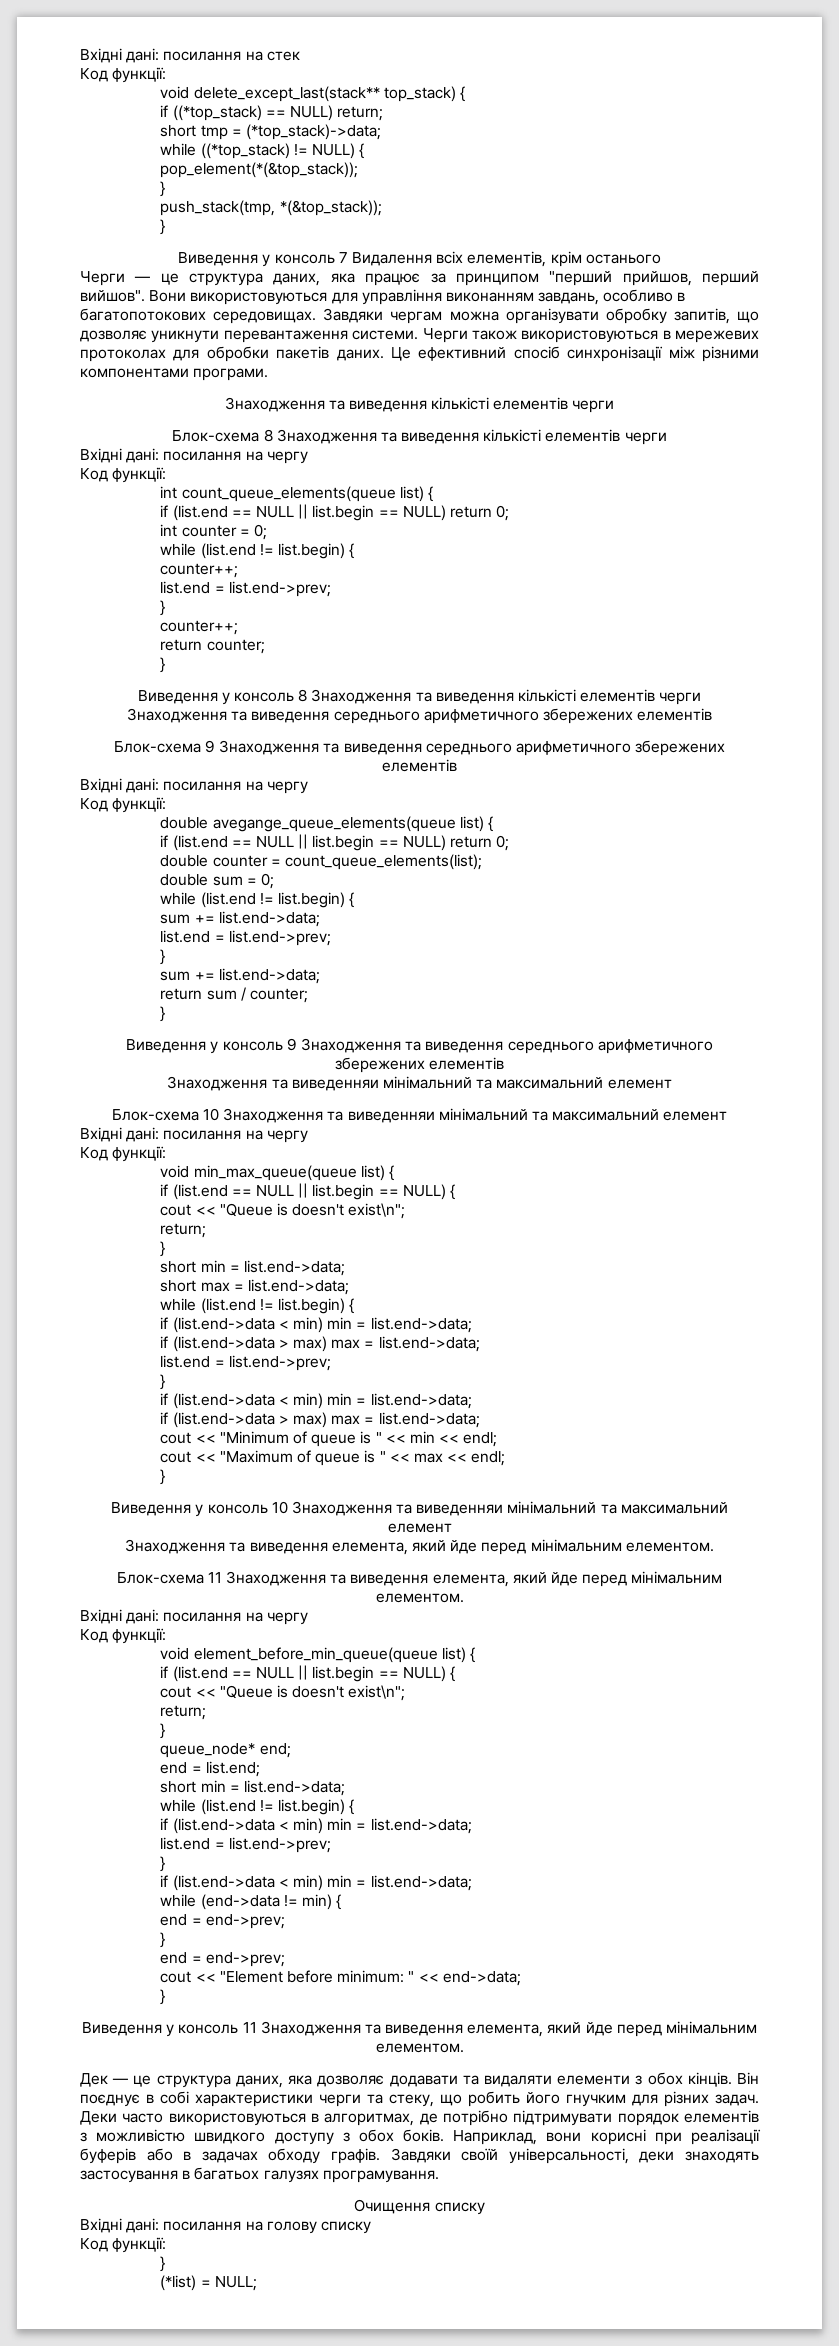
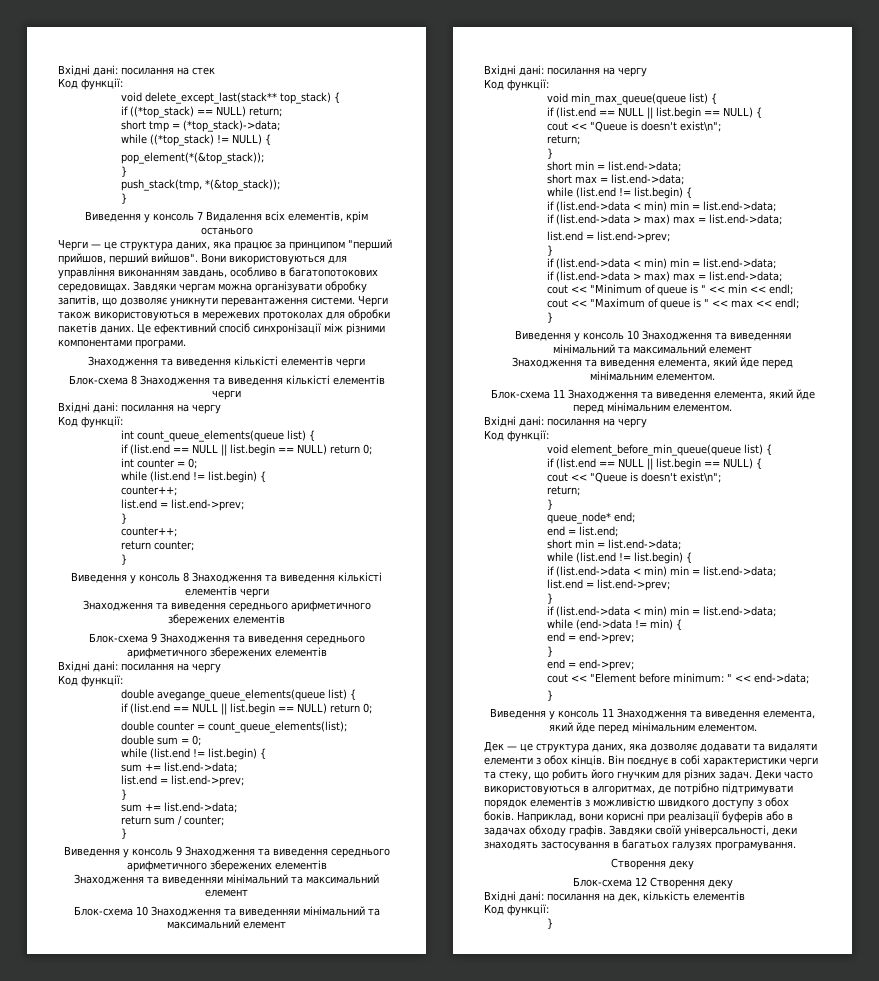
  Завдяки своїй універсальності, деки знаходять застосування в багатьох галузях програмування.
- Очищення списку
- Вхідні дані: посилання на голову списку
+ Cтворення деку
+ Блок-схема 12 Cтворення деку
+ Вхідні дані: посилання на дек, кількість елементів
- (*list) = NULL;

